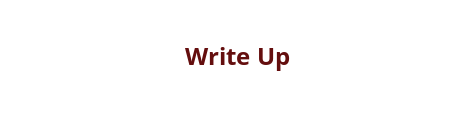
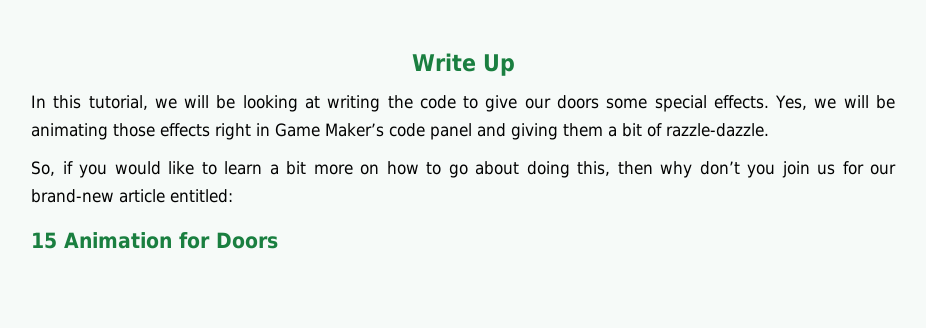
+ In this tutorial, we will be looking at writing the code to give our doors some special effects. Yes, we will be animating those effects right in Game Maker’s code panel and giving them a bit of razzle-dazzle.
+ So, if you would like to learn a bit more on how to go about doing this, then why don’t you join us for our brand-new article entitled:
+ 15 Animation for Doors

